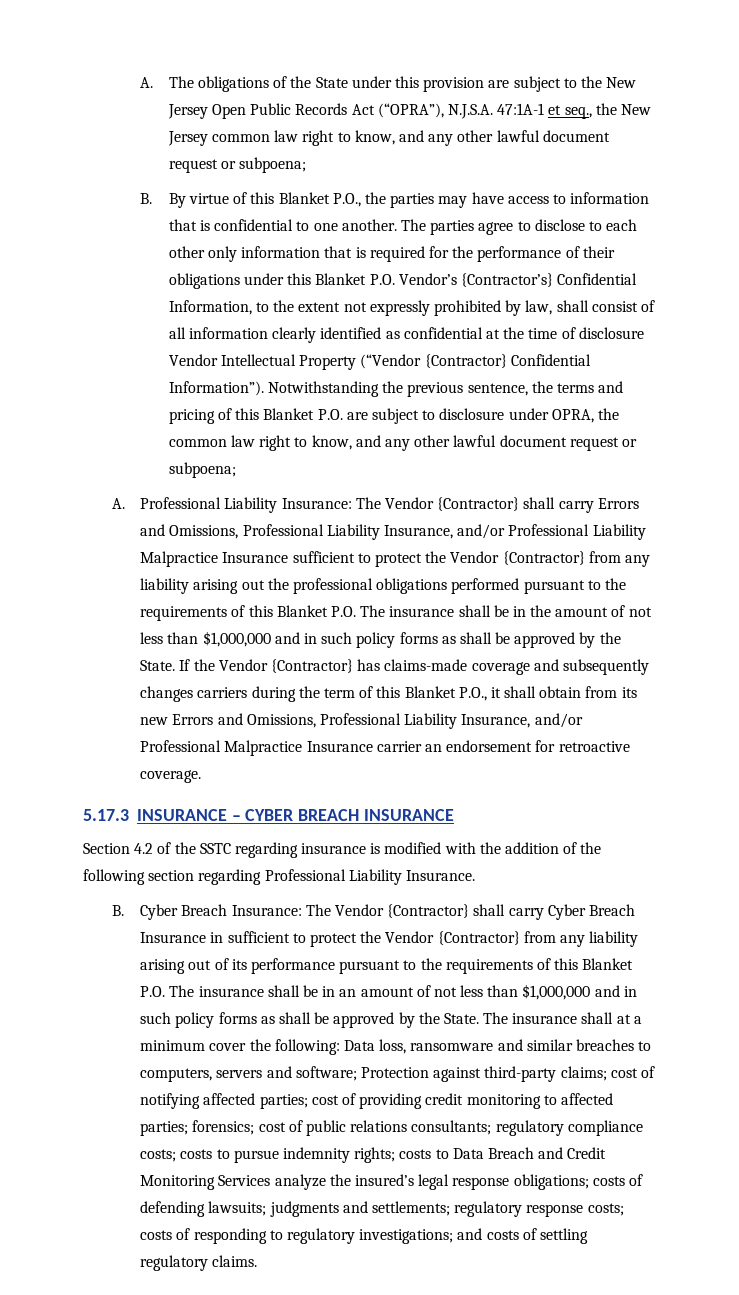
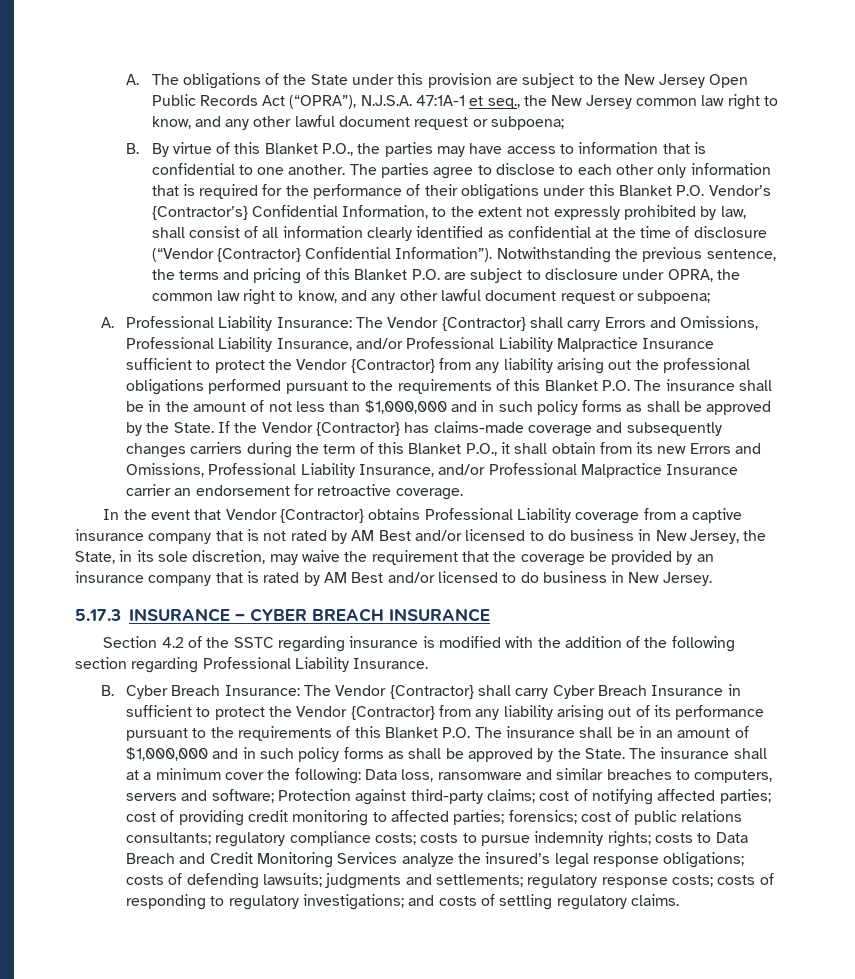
- The parties agree to disclose to each other only information that is required for the performance of their obligations under this Blanket P.O. Vendor’s {Contractor’s} Confidential Information, to the extent not expressly prohibited by law, shall consist of all information clearly identified as confidential at the time of disclosure Vendor Intellectual Property (“Vendor {Contractor} Confidential Information”).
+ The parties agree to disclose to each other only information that is required for the performance of their obligations under this Blanket P.O. Vendor’s {Contractor’s} Confidential Information, to the extent not expressly prohibited by law, shall consist of all information clearly identified as confidential at the time of disclosure (“Vendor {Contractor} Confidential Information”).
+ In the event that Vendor {Contractor} obtains Professional Liability coverage from a captive insurance company that is not rated by AM Best and/or licensed to do business in New Jersey, the State, in its sole discretion, may waive the requirement that the coverage be provided by an insurance company that is rated by AM Best and/or licensed to do business in New Jersey.
- B. Cyber Breach Insurance: The Vendor {Contractor} shall carry Cyber Breach Insurance in sufficient to protect the Vendor {Contractor} from any liability arising out of its performance pursuant to the requirements of this Blanket P.O. The insurance shall be in an amount of not less than $1,000,000 and in such policy forms as shall be approved by the State.
+ B. Cyber Breach Insurance: The Vendor {Contractor} shall carry Cyber Breach Insurance in sufficient to protect the Vendor {Contractor} from any liability arising out of its performance pursuant to the requirements of this Blanket P.O. The insurance shall be in an amount of $1,000,000 and in such policy forms as shall be approved by the State.

